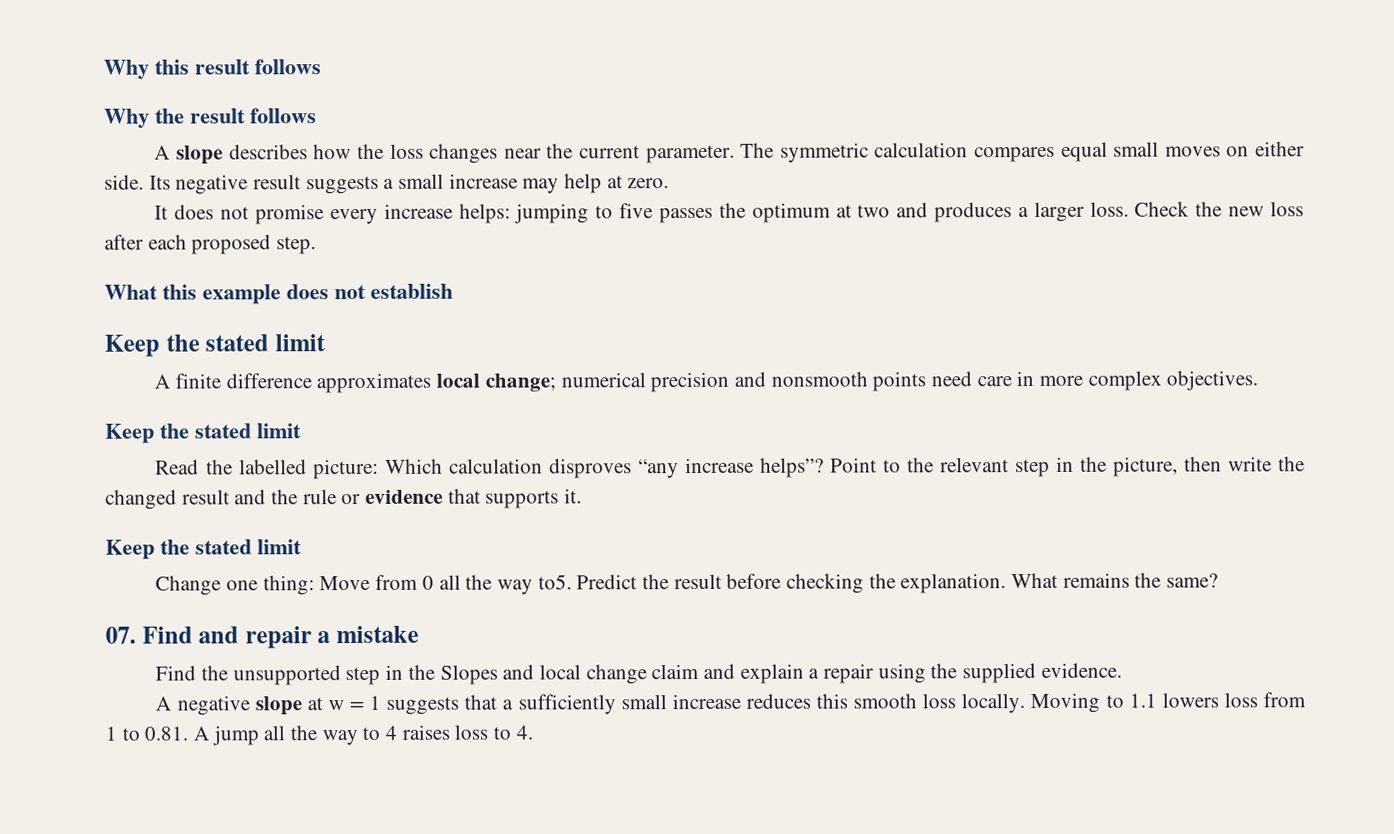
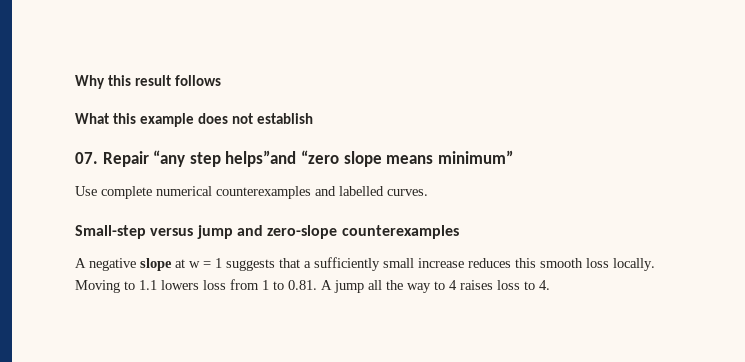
- Why the result follows
- A slope describes how the loss changes near the current parameter. The symmetric calculation compares equal small moves on either side. Its negative result suggests a small increase may help at zero.
- It does not promise every increase helps: jumping to five passes the optimum at two and produces a larger loss. Check the new loss after each proposed step.
  What this example does not establish
- Keep the stated limit
- A finite difference approximates local change; numerical precision and nonsmooth points need care in more complex objectives.
- Keep the stated limit
- Read the labelled picture: Which calculation disproves “any increase helps”? Point to the relevant step in the picture, then write the changed result and the rule or evidence that supports it.
- Keep the stated limit
- Change one thing: Move from 0 all the way to5. Predict the result before checking the explanation. What remains the same?
- 07. Find and repair a mistake
- Find the unsupported step in the Slopes and local change claim and explain a repair using the supplied evidence.
+ 07. Repair “any step helps”and “zero slope means minimum”
+ Use complete numerical counterexamples and labelled curves.
+ Small-step versus jump and zero-slope counterexamples

